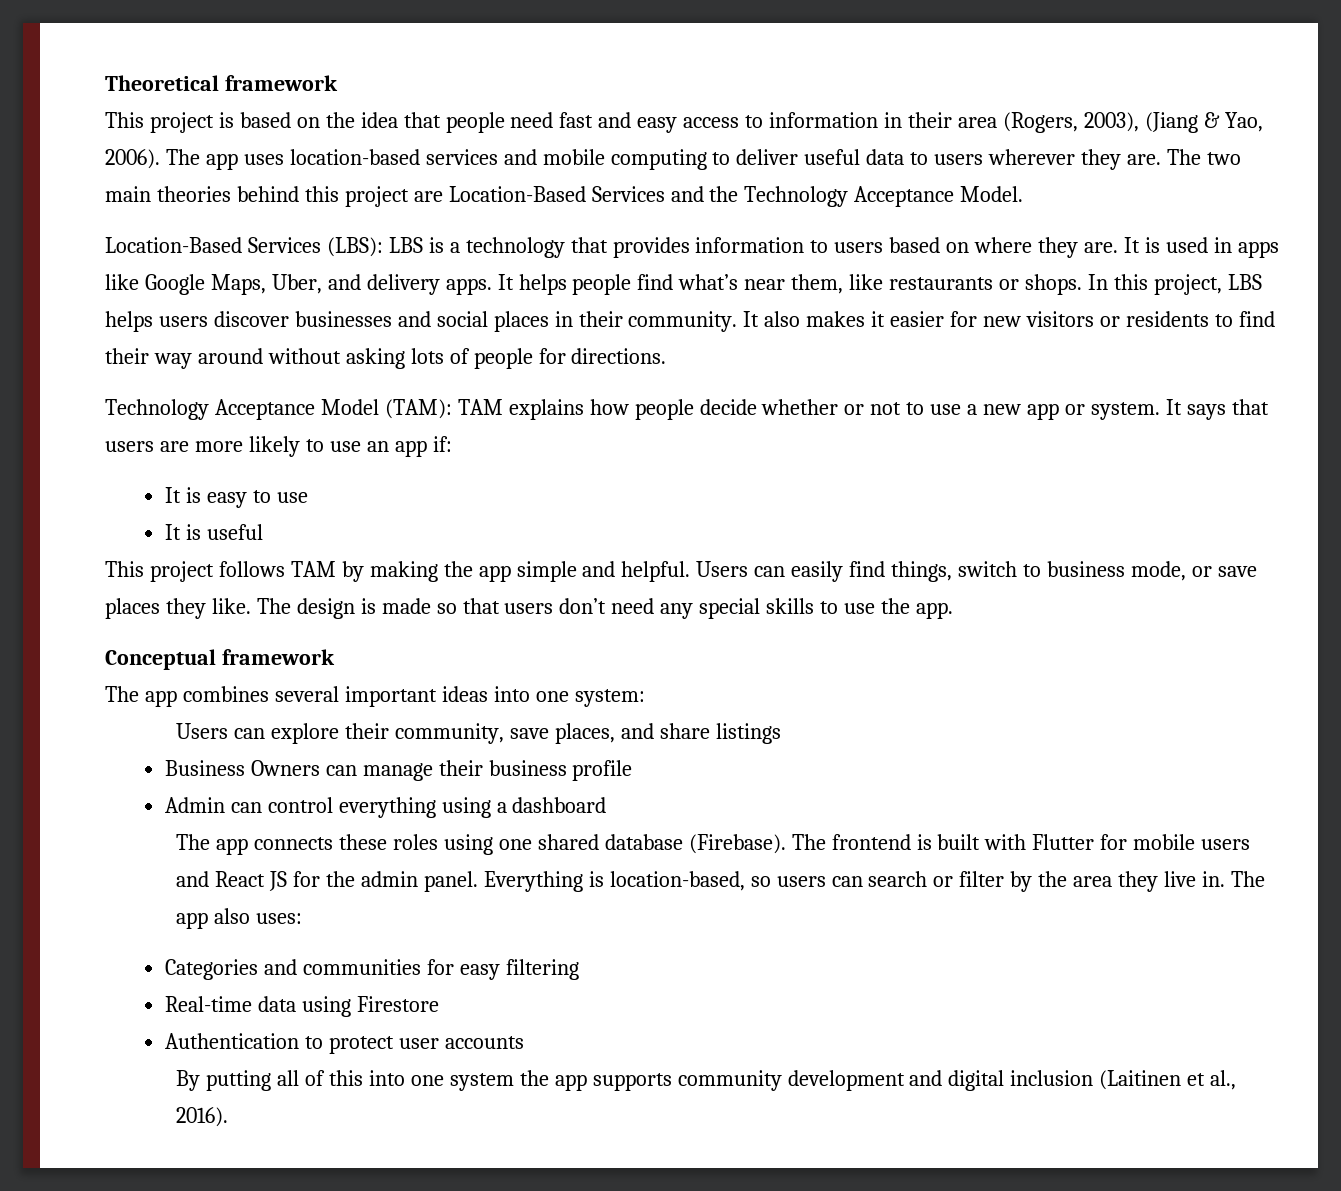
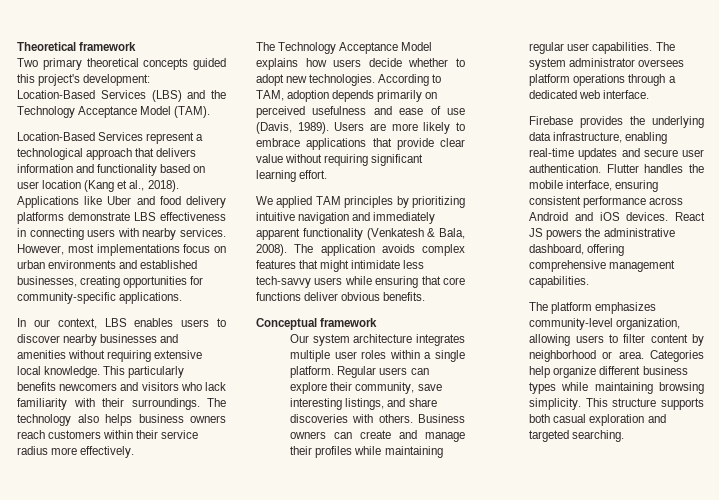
- This project is based on the idea that people need fast and easy access to information in their area (Rogers, 2003), (Jiang & Yao, 2006). The app uses location-based services and mobile computing to deliver useful data to users wherever they are. The two main theories behind this project are Location-Based Services and the Technology Acceptance Model.
- Location-Based Services (LBS): LBS is a technology that provides information to users based on where they are. It is used in apps like Google Maps, Uber, and delivery apps. It helps people find what’s near them, like restaurants or shops. In this project, LBS helps users discover businesses and social places in their community. It also makes it easier for new visitors or residents to find their way around without asking lots of people for directions.
- Technology Acceptance Model (TAM): TAM explains how people decide whether or not to use a new app or system. It says that users are more likely to use an app if:
- It is easy to use
- It is useful
- This project follows TAM by making the app simple and helpful. Users can easily find things, switch to business mode, or save places they like. The design is made so that users don’t need any special skills to use the app.
+ Two primary theoretical concepts guided this project's development: Location-Based Services (LBS) and the Technology Acceptance Model (TAM).
+ Location-Based Services represent a technological approach that delivers information and functionality based on user location (Kang et al., 2018). Applications like Uber and food delivery platforms demonstrate LBS effectiveness in connecting users with nearby services. However, most implementations focus on urban environments and established businesses, creating opportunities for community-specific applications.
+ In our context, LBS enables users to discover nearby businesses and amenities without requiring extensive local knowledge. This particularly benefits newcomers and visitors who lack familiarity with their surroundings. The technology also helps business owners reach customers within their service radius more effectively.
+ The Technology Acceptance Model explains how users decide whether to adopt new technologies. According to TAM, adoption depends primarily on perceived usefulness and ease of use (Davis, 1989). Users are more likely to embrace applications that provide clear value without requiring significant learning effort.
+ We applied TAM principles by prioritizing intuitive navigation and immediately apparent functionality (Venkatesh & Bala, 2008). The application avoids complex features that might intimidate less tech-savvy users while ensuring that core functions deliver obvious benefits.
  Conceptual framework
- The app combines several important ideas into one system:
- Users can explore their community, save places, and share listings
- Business Owners can manage their business profile
- Admin can control everything using a dashboard
- The app connects these roles using one shared database (Firebase). The frontend is built with Flutter for mobile users and React JS for the admin panel. Everything is location-based, so users can search or filter by the area they live in. The app also uses:
- Categories and communities for easy filtering
- Real-time data using Firestore
- Authentication to protect user accounts
- By putting all of this into one system the app supports community development and digital inclusion (Laitinen et al., 2016).
+ Our system architecture integrates multiple user roles within a single platform. Regular users can explore their community, save interesting listings, and share discoveries with others. Business owners can create and manage their profiles while maintaining regular user capabilities. The system administrator oversees platform operations through a dedicated web interface.
+ Firebase provides the underlying data infrastructure, enabling real-time updates and secure user authentication. Flutter handles the mobile interface, ensuring consistent performance across Android and iOS devices. React JS powers the administrative dashboard, offering comprehensive management capabilities.
+ The platform emphasizes community-level organization, allowing users to filter content by neighborhood or area. Categories help organize different business types while maintaining browsing simplicity. This structure supports both casual exploration and targeted searching.

